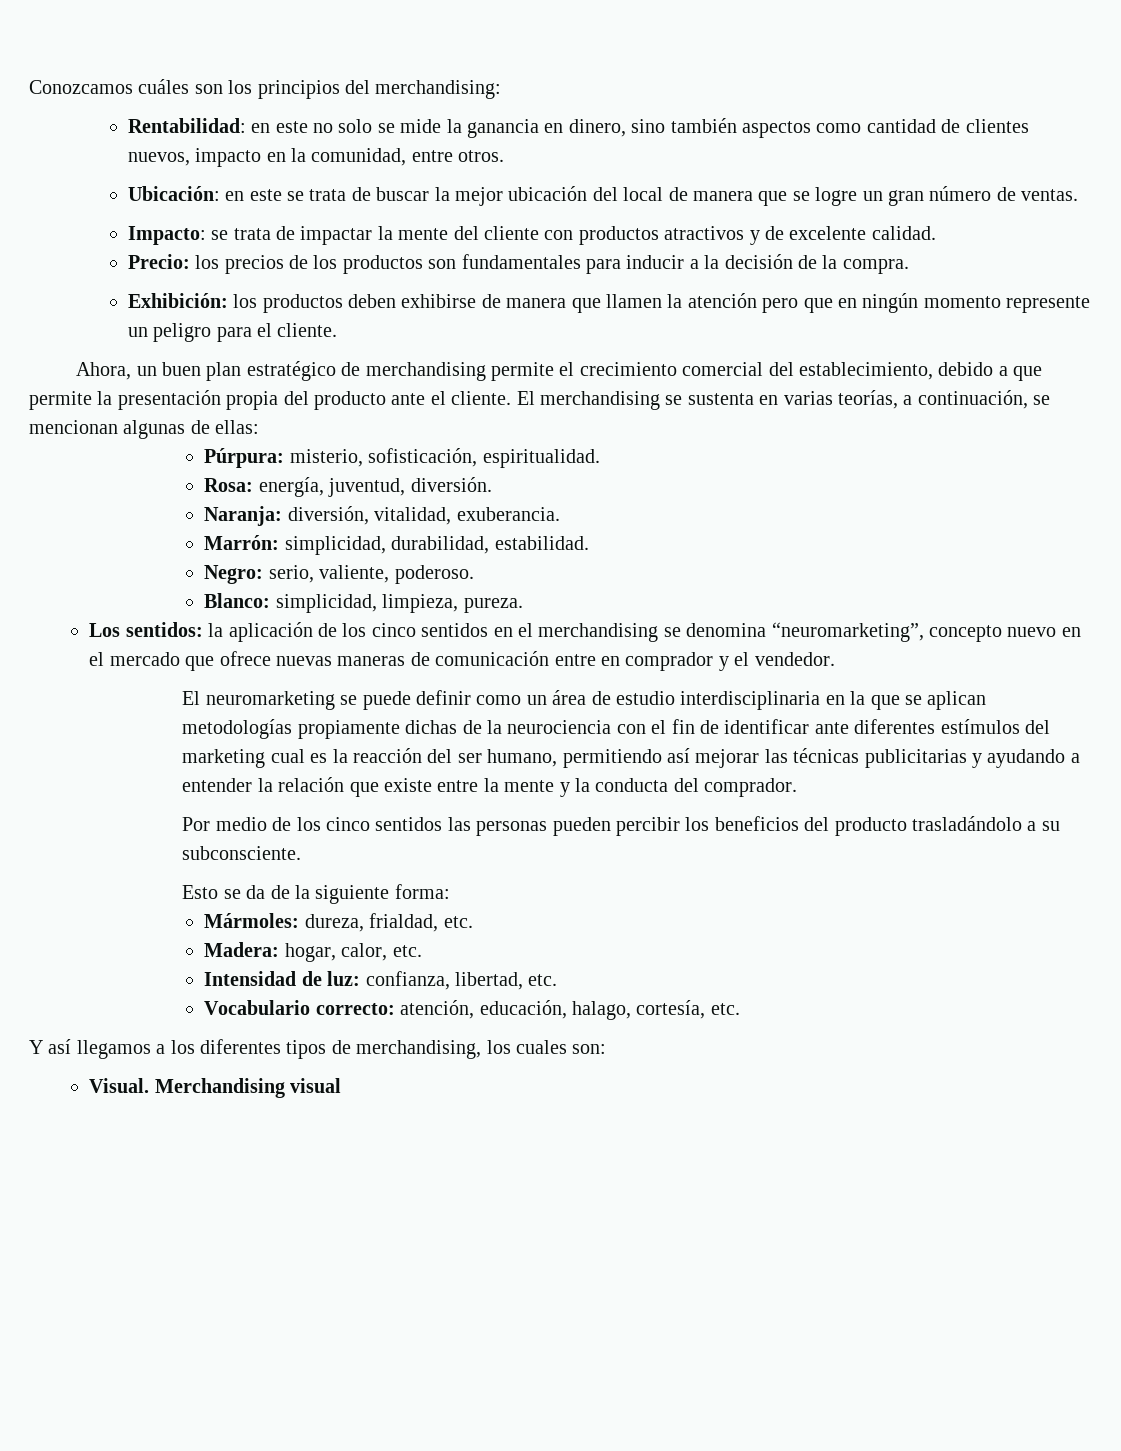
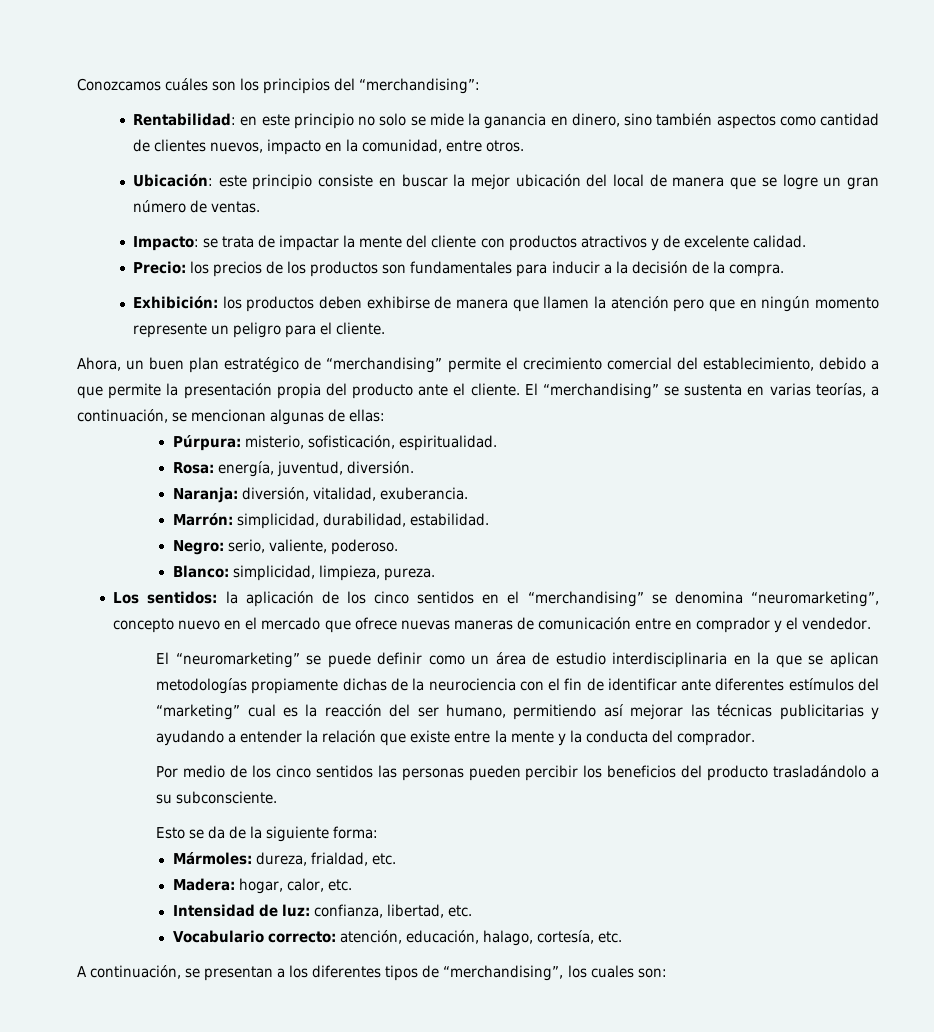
- Conozcamos cuáles son los principios del merchandising:
+ Conozcamos cuáles son los principios del “merchandising”:
- Rentabilidad: en este no solo se mide la ganancia en dinero, sino también aspectos como cantidad de clientes nuevos, impacto en la comunidad, entre otros.
+ Rentabilidad: en este principio no solo se mide la ganancia en dinero, sino también aspectos como cantidad de clientes nuevos, impacto en la comunidad, entre otros.
- Ubicación: en este se trata de buscar la mejor ubicación del local de manera que se logre un gran número de ventas.
+ Ubicación: este principio consiste en buscar la mejor ubicación del local de manera que se logre un gran número de ventas.
- Ahora, un buen plan estratégico de merchandising permite el crecimiento comercial del establecimiento, debido a que permite la presentación propia del producto ante el cliente.
+ Ahora, un buen plan estratégico de “merchandising” permite el crecimiento comercial del establecimiento, debido a que permite la presentación propia del producto ante el cliente.
- El merchandising se sustenta en varias teorías, a continuación, se mencionan algunas de ellas:
+ El “merchandising” se sustenta en varias teorías, a continuación, se mencionan algunas de ellas:
- Los sentidos: la aplicación de los cinco sentidos en el merchandising se denomina “neuromarketing”, concepto nuevo en el mercado que ofrece nuevas maneras de comunicación entre en comprador y el vendedor.
+ Los sentidos: la aplicación de los cinco sentidos en el “merchandising” se denomina “neuromarketing”, concepto nuevo en el mercado que ofrece nuevas maneras de comunicación entre en comprador y el vendedor.
- El neuromarketing se puede definir como un área de estudio interdisciplinaria en la que se aplican metodologías propiamente dichas de la neurociencia con el fin de identificar ante diferentes estímulos del marketing cual es la reacción del ser humano, permitiendo así mejorar las técnicas publicitarias y ayudando a entender la relación que existe entre la mente y la conducta del comprador.
+ El “neuromarketing” se puede definir como un área de estudio interdisciplinaria en la que se aplican metodologías propiamente dichas de la neurociencia con el fin de identificar ante diferentes estímulos del “marketing” cual es la reacción del ser humano, permitiendo así mejorar las técnicas publicitarias y ayudando a entender la relación que existe entre la mente y la conducta del comprador.
- Y así llegamos a los diferentes tipos de merchandising, los cuales son:
+ A continuación, se presentan a los diferentes tipos de “merchandising”, los cuales son:
- Visual. Merchandising visual

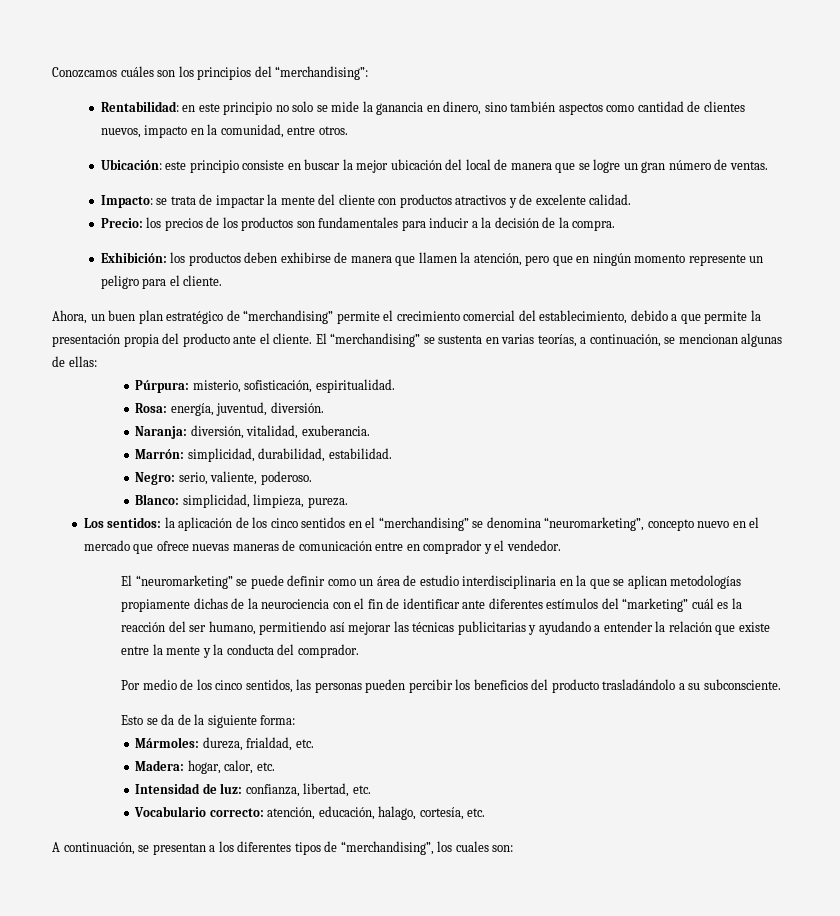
- Exhibición: los productos deben exhibirse de manera que llamen la atención pero que en ningún momento represente un peligro para el cliente.
+ Exhibición: los productos deben exhibirse de manera que llamen la atención, pero que en ningún momento represente un peligro para el cliente.
- El “neuromarketing” se puede definir como un área de estudio interdisciplinaria en la que se aplican metodologías propiamente dichas de la neurociencia con el fin de identificar ante diferentes estímulos del “marketing” cual es la reacción del ser humano, permitiendo así mejorar las técnicas publicitarias y ayudando a entender la relación que existe entre la mente y la conducta del comprador.
+ El “neuromarketing” se puede definir como un área de estudio interdisciplinaria en la que se aplican metodologías propiamente dichas de la neurociencia con el fin de identificar ante diferentes estímulos del “marketing” cuál es la reacción del ser humano, permitiendo así mejorar las técnicas publicitarias y ayudando a entender la relación que existe entre la mente y la conducta del comprador.
- Por medio de los cinco sentidos las personas pueden percibir los beneficios del producto trasladándolo a su subconsciente.
+ Por medio de los cinco sentidos, las personas pueden percibir los beneficios del producto trasladándolo a su subconsciente.

